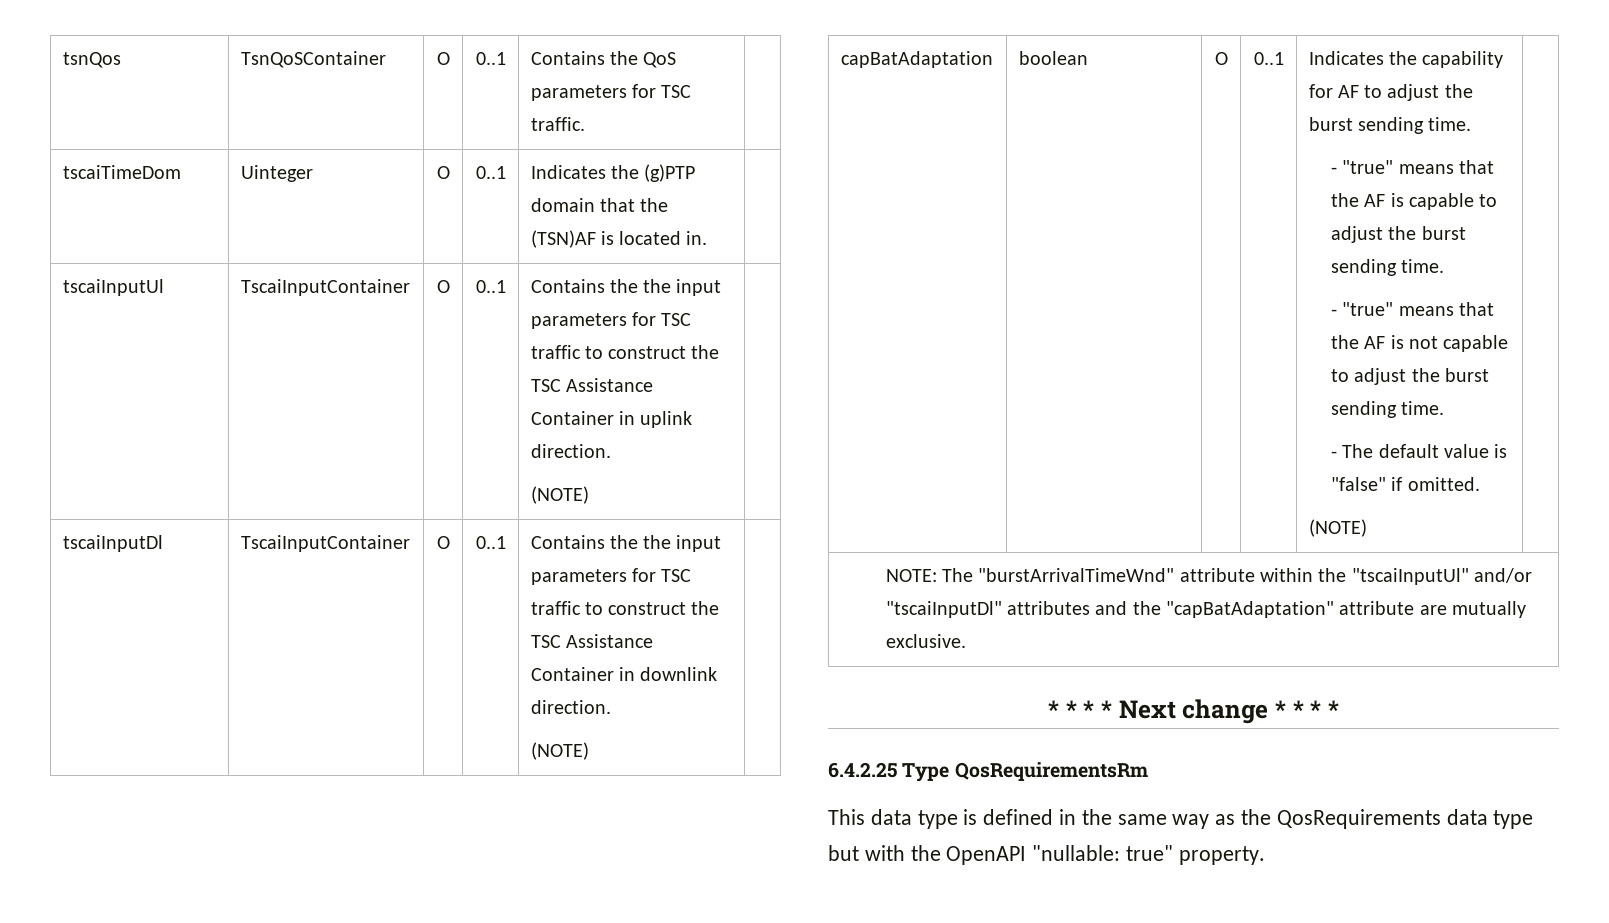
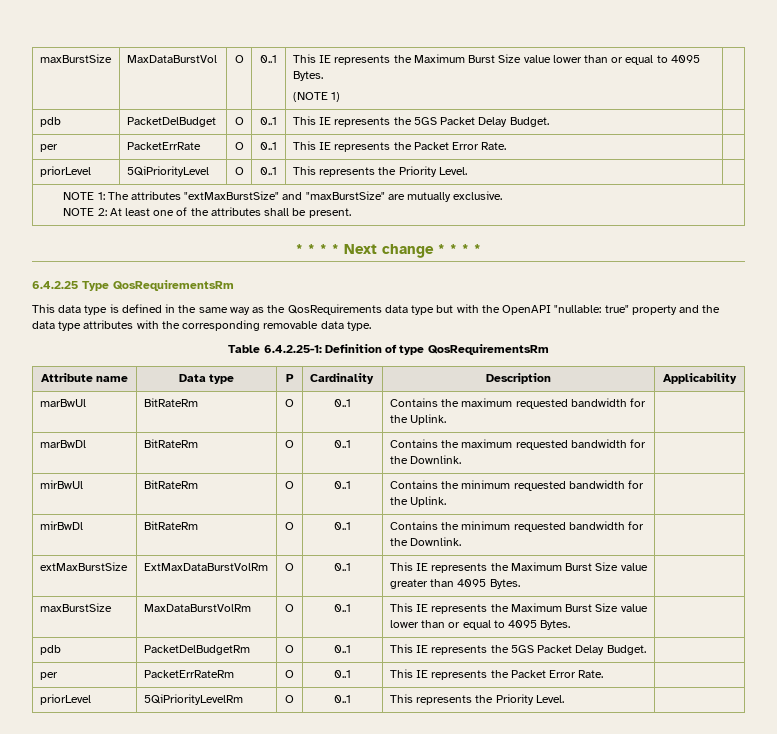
- tsnQos | TsnQoSContainer | O | 0..1 | Contains the QoS parameters for TSC traffic. |
- tscaiTimeDom | Uinteger | O | 0..1 | Indicates the (g)PTP domain that the (TSN)AF is located in. |
- tscaiInputUl | TscaiInputContainer | O | 0..1 | Contains the the input parameters for TSC traffic to construct the TSC Assistance Container in uplink direction.
- (NOTE) |
- tscaiInputDl | TscaiInputContainer | O | 0..1 | Contains the the input parameters for TSC traffic to construct the TSC Assistance Container in downlink direction.
- (NOTE) |
- capBatAdaptation | boolean | O | 0..1 | Indicates the capability for AF to adjust the burst sending time.
- - "true" means that the AF is capable to adjust the burst sending time.
- - "true" means that the AF is not capable to adjust the burst sending time.
- - The default value is "false" if omitted.
- (NOTE) |
- NOTE: The "burstArrivalTimeWnd" attribute within the "tscaiInputUl" and/or "tscaiInputDl" attributes and the "capBatAdaptation" attribute are mutually exclusive.
+ maxBurstSize | MaxDataBurstVol | O | 0..1 | This IE represents the Maximum Burst Size value lower than or equal to 4095 Bytes.
+ (NOTE 1) |
+ pdb | PacketDelBudget | O | 0..1 | This IE represents the 5GS Packet Delay Budget. |
+ per | PacketErrRate | O | 0..1 | This IE represents the Packet Error Rate. |
+ priorLevel | 5QiPriorityLevel | O | 0..1 | This represents the Priority Level. |
+ NOTE 1: The attributes "extMaxBurstSize" and "maxBurstSize" are mutually exclusive.
+ NOTE 2: At least one of the attributes shall be present.
- This data type is defined in the same way as the QosRequirements data type but with the OpenAPI "nullable: true" property.
+ This data type is defined in the same way as the QosRequirements data type but with the OpenAPI "nullable: true" property and the data type attributes with the corresponding removable data type.
+ Table 6.4.2.25-1: Definition of type QosRequirementsRm
+ Attribute name | Data type | P | Cardinality | Description | Applicability
+ marBwUl | BitRateRm | O | 0..1 | Contains the maximum requested bandwidth for the Uplink. |
+ marBwDl | BitRateRm | O | 0..1 | Contains the maximum requested bandwidth for the Downlink. |
+ mirBwUl | BitRateRm | O | 0..1 | Contains the minimum requested bandwidth for the Uplink. |
+ mirBwDl | BitRateRm | O | 0..1 | Contains the minimum requested bandwidth for the Downlink. |
+ extMaxBurstSize | ExtMaxDataBurstVolRm | O | 0..1 | This IE represents the Maximum Burst Size value greater than 4095 Bytes. |
+ maxBurstSize | MaxDataBurstVolRm | O | 0..1 | This IE represents the Maximum Burst Size value lower than or equal to 4095 Bytes. |
+ pdb | PacketDelBudgetRm | O | 0..1 | This IE represents the 5GS Packet Delay Budget. |
+ per | PacketErrRateRm | O | 0..1 | This IE represents the Packet Error Rate. |
+ priorLevel | 5QiPriorityLevelRm | O | 0..1 | This represents the Priority Level. |

